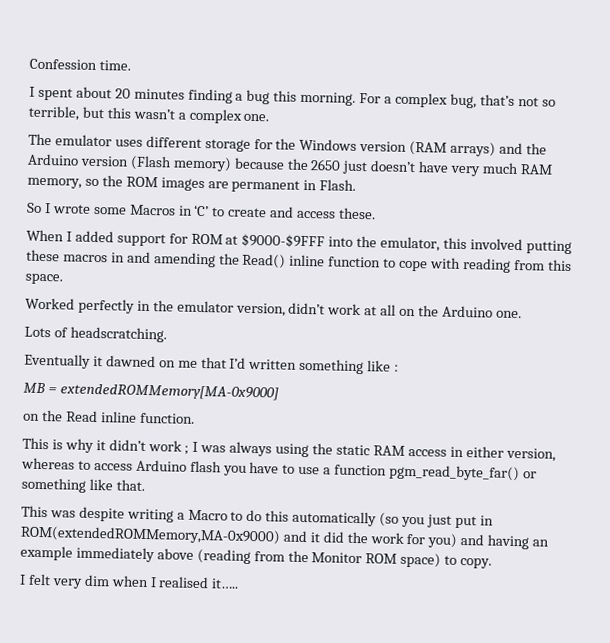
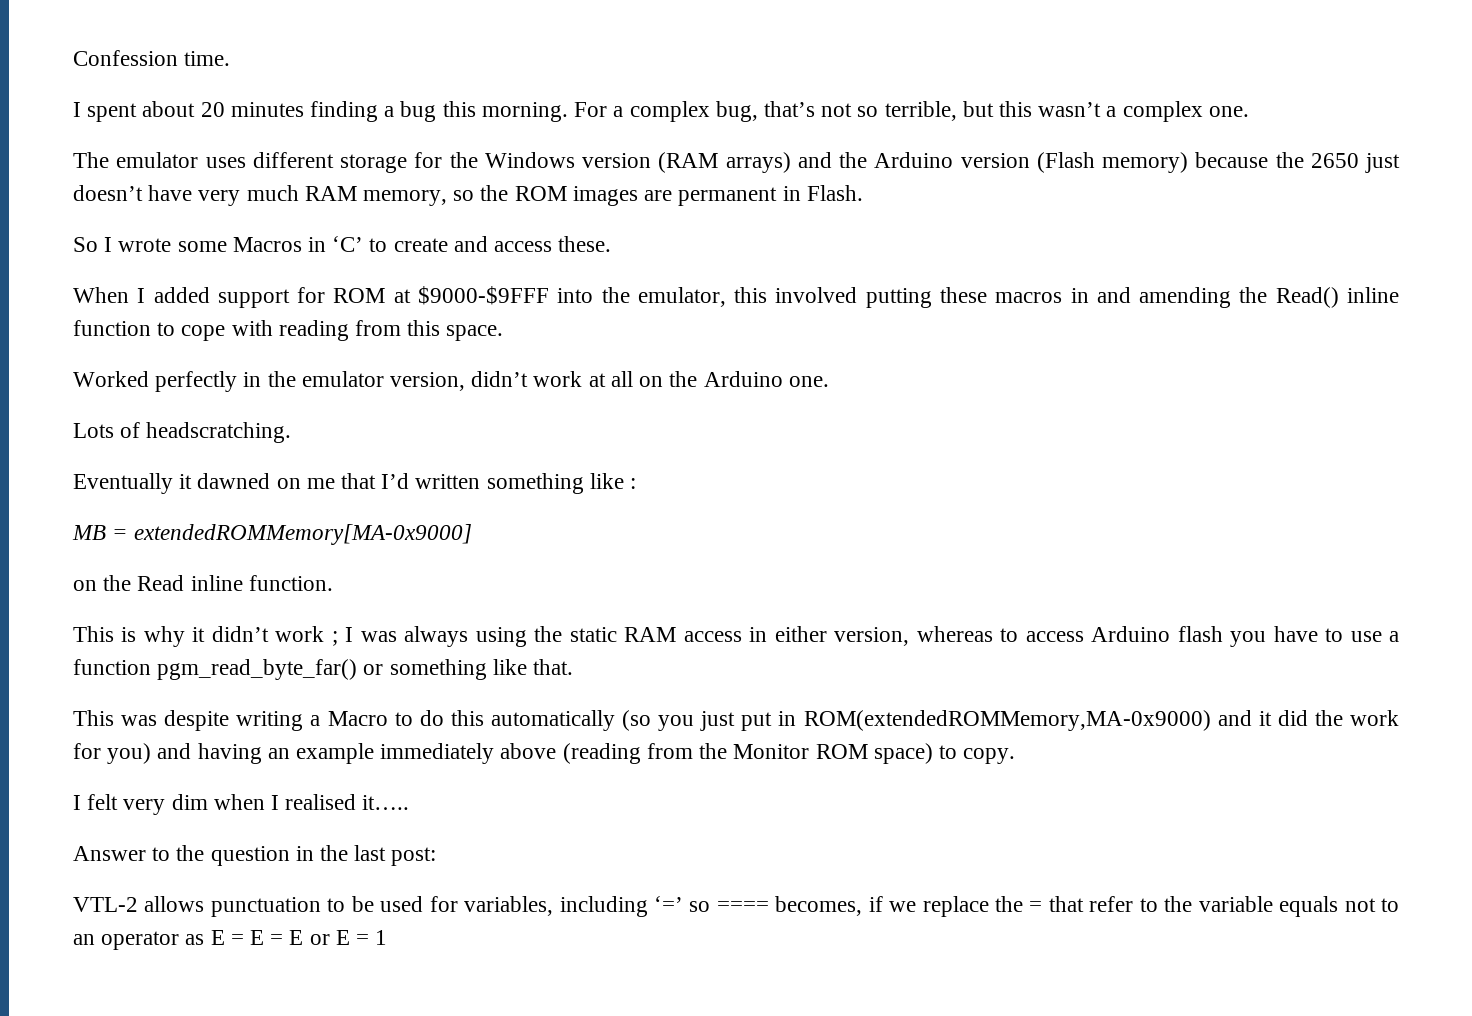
+ Answer to the question in the last post:
+ VTL-2 allows punctuation to be used for variables, including ‘=’ so ==== becomes, if we replace the = that refer to the variable equals not to an operator as E = E = E or E = 1

